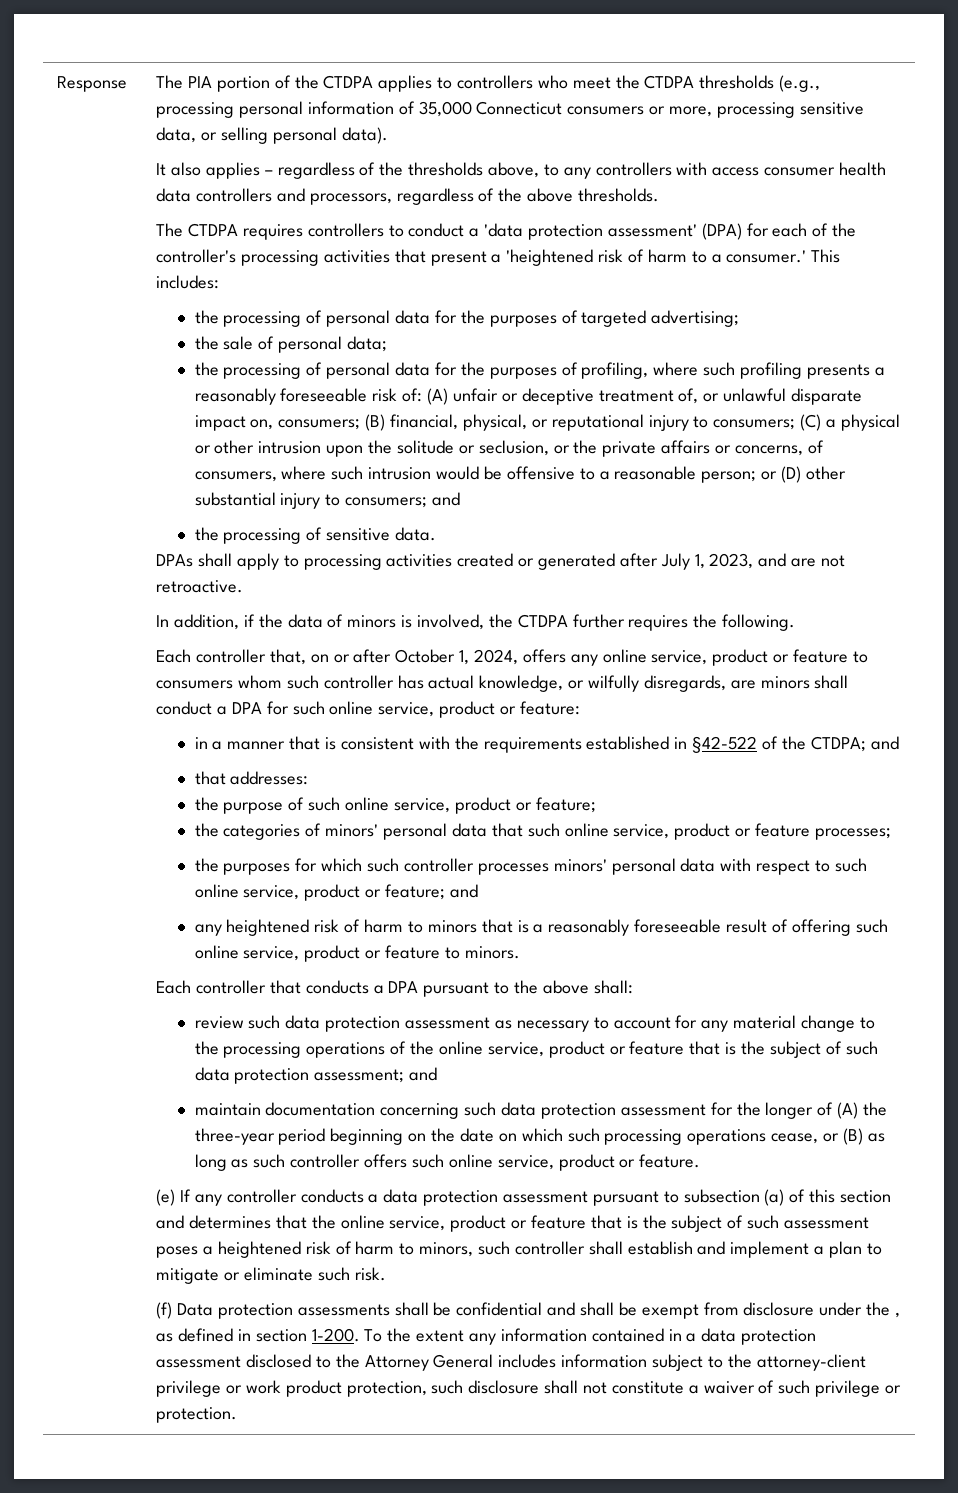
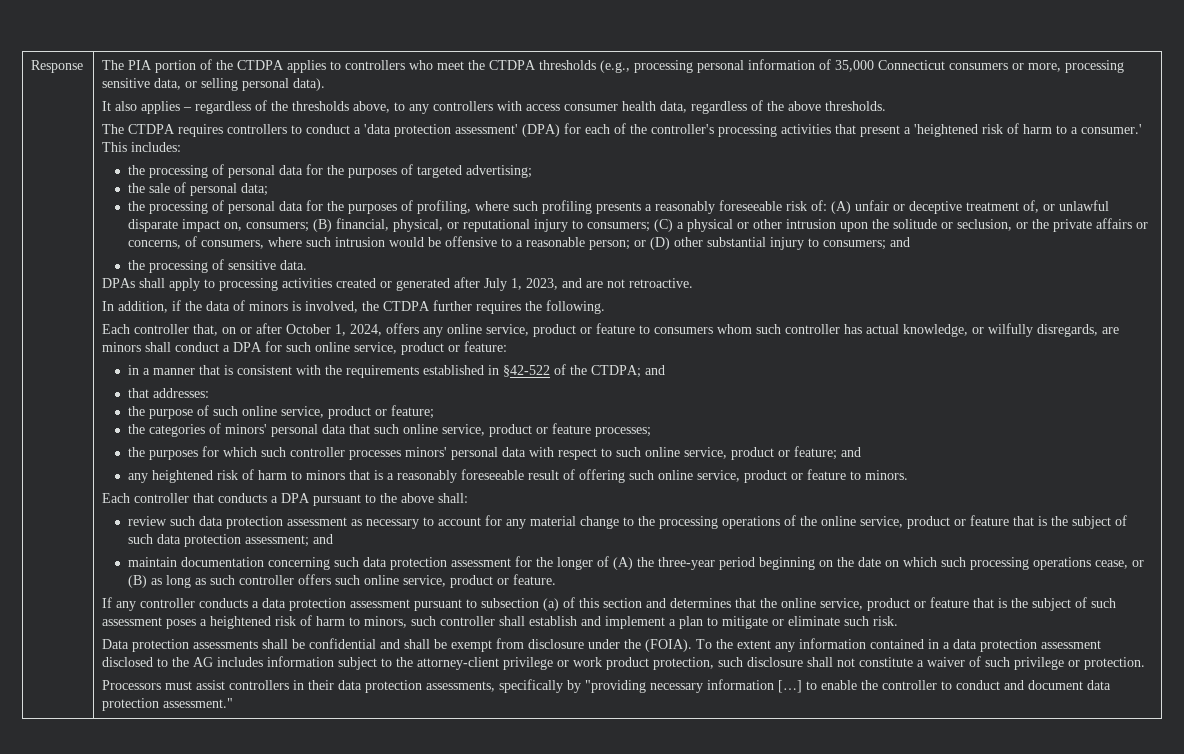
- It also applies – regardless of the thresholds above, to any controllers with access consumer health data controllers and processors, regardless of the above thresholds.
+ It also applies – regardless of the thresholds above, to any controllers with access consumer health data, regardless of the above thresholds.
- (e) If any controller conducts a data protection assessment pursuant to subsection (a) of this section and determines that the online service, product or feature that is the subject of such assessment poses a heightened risk of harm to minors, such controller shall establish and implement a plan to mitigate or eliminate such risk.
+ If any controller conducts a data protection assessment pursuant to subsection (a) of this section and determines that the online service, product or feature that is the subject of such assessment poses a heightened risk of harm to minors, such controller shall establish and implement a plan to mitigate or eliminate such risk.
- (f) Data protection assessments shall be confidential and shall be exempt from disclosure under the , as defined in section 1-200.
+ Data protection assessments shall be confidential and shall be exempt from disclosure under the (FOIA).
- To the extent any information contained in a data protection assessment disclosed to the Attorney General includes information subject to the attorney-client privilege or work product protection, such disclosure shall not constitute a waiver of such privilege or protection.
+ To the extent any information contained in a data protection assessment disclosed to the AG includes information subject to the attorney-client privilege or work product protection, such disclosure shall not constitute a waiver of such privilege or protection.
+ Processors must assist controllers in their data protection assessments, specifically by "providing necessary information […] to enable the controller to conduct and document data protection assessment."

